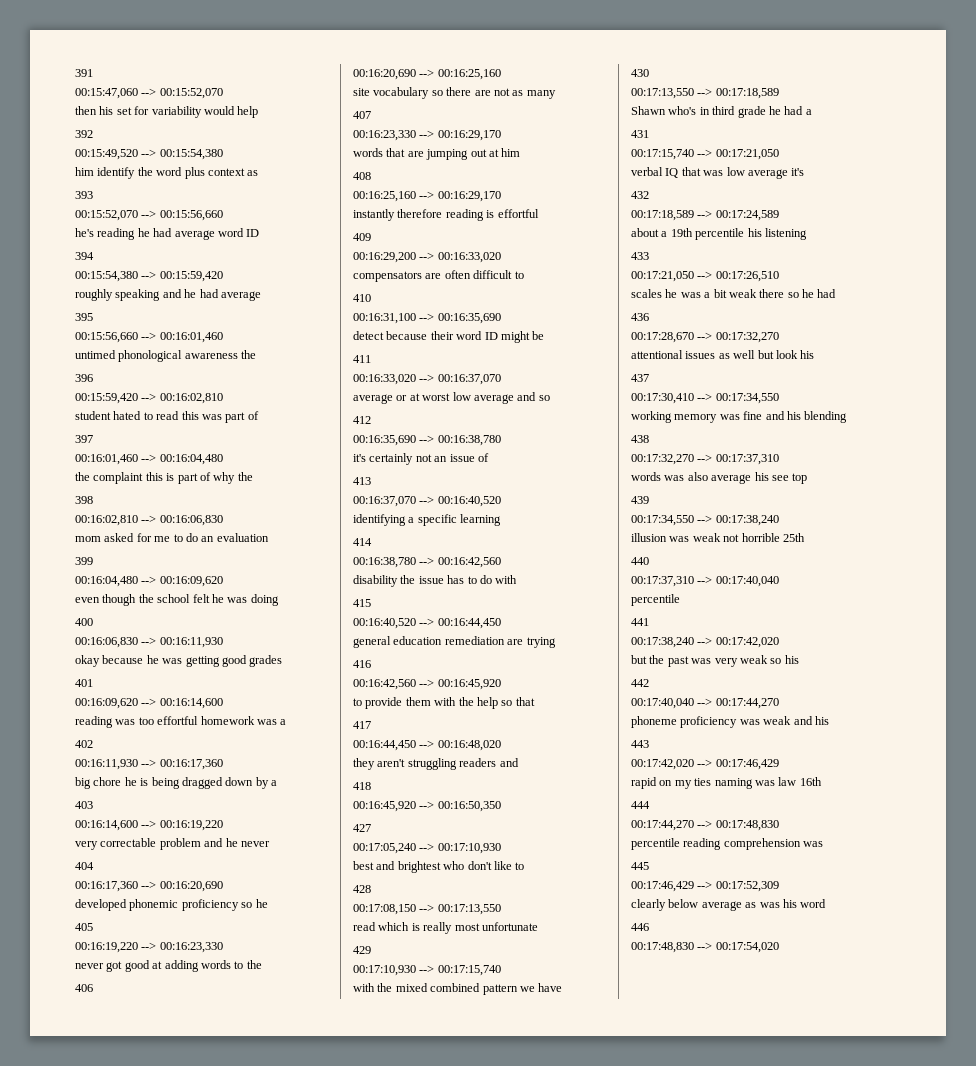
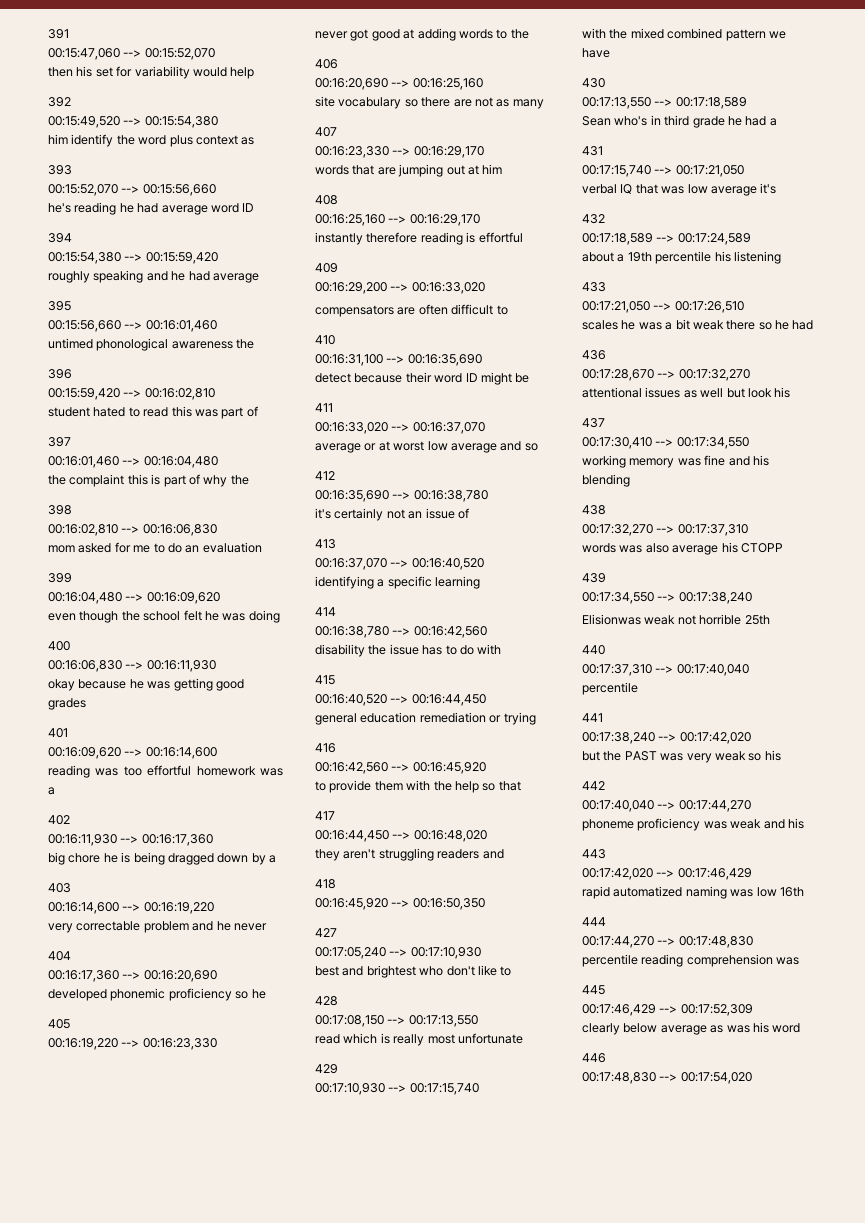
- general education remediation are trying
+ general education remediation or trying
- Shawn who's in third grade he had a
+ Sean who's in third grade he had a
- words was also average his see top
+ words was also average his CTOPP
- illusion was weak not horrible 25th
+ Elisionwas weak not horrible 25th
- but the past was very weak so his
+ but the PAST was very weak so his
- rapid on my ties naming was law 16th
+ rapid automatized naming was low 16th

